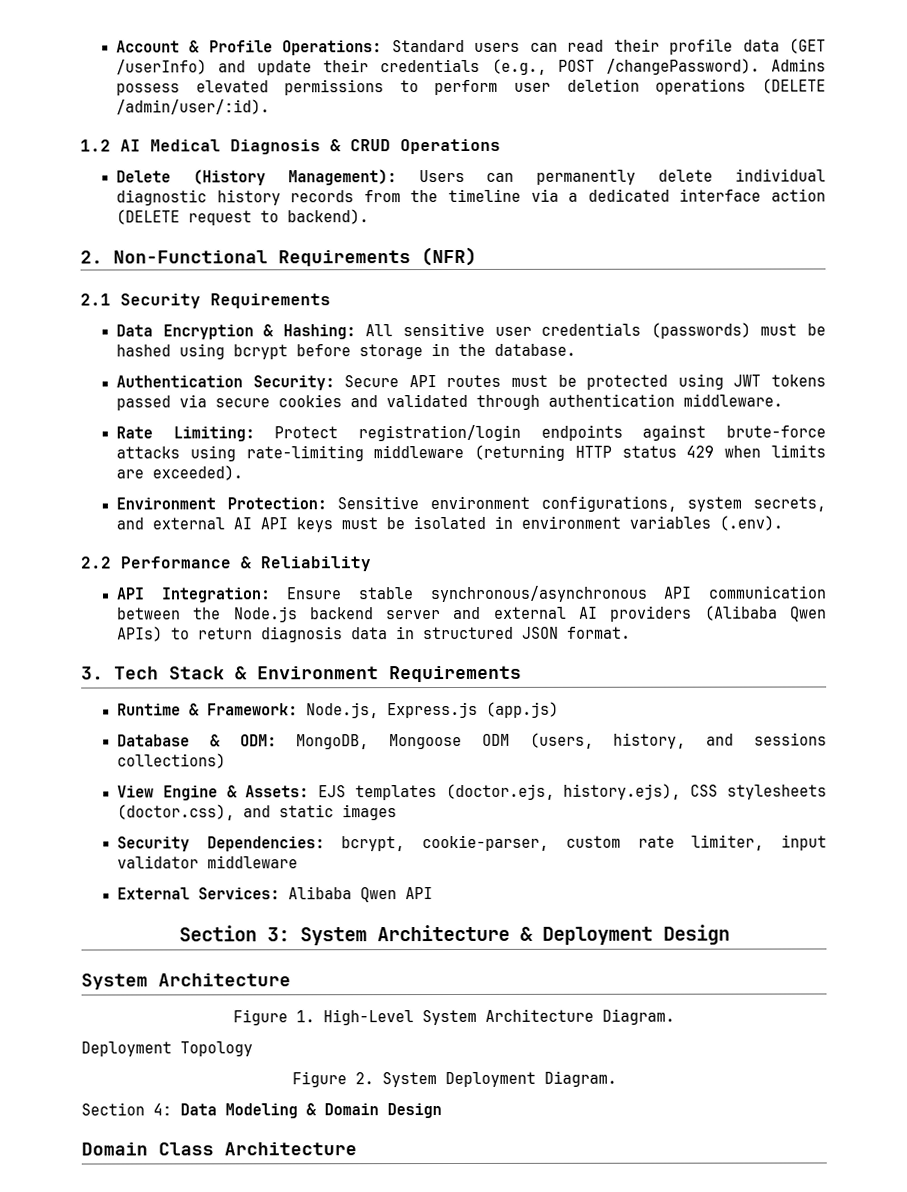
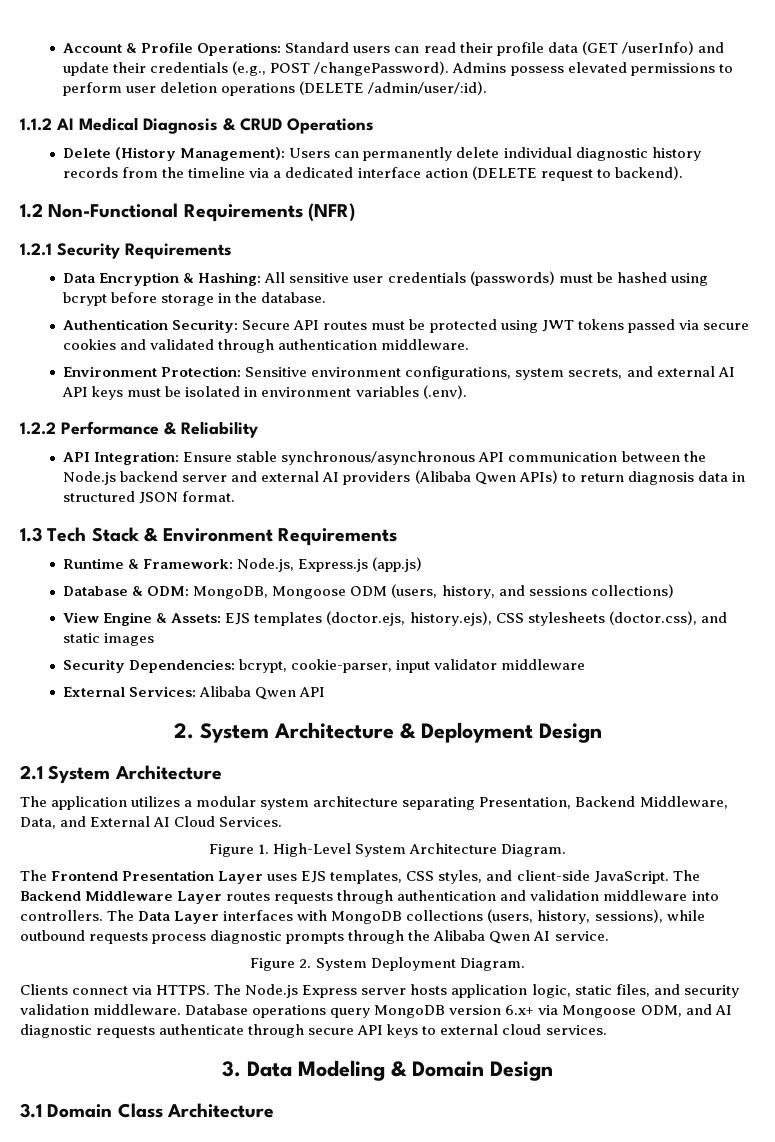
- 1.2 AI Medical Diagnosis & CRUD Operations
+ 1.1.2 AI Medical Diagnosis & CRUD Operations
- 2. Non-Functional Requirements (NFR)
+ 1.2 Non-Functional Requirements (NFR)
- 2.1 Security Requirements
+ 1.2.1 Security Requirements
- Rate Limiting: Protect registration/login endpoints against brute-force attacks using rate-limiting middleware (returning HTTP status 429 when limits are exceeded).
- 2.2 Performance & Reliability
+ 1.2.2 Performance & Reliability
- 3. Tech Stack & Environment Requirements
+ 1.3 Tech Stack & Environment Requirements
- Security Dependencies: bcrypt, cookie-parser, custom rate limiter, input validator middleware
+ Security Dependencies: bcrypt, cookie-parser, input validator middleware
- Section 3: System Architecture & Deployment Design
- System Architecture
+ 2. System Architecture & Deployment Design
+ 2.1 System Architecture
+ The application utilizes a modular system architecture separating Presentation, Backend Middleware, Data, and External AI Cloud Services.
- Deployment Topology
+ The Frontend Presentation Layer uses EJS templates, CSS styles, and client-side JavaScript. The Backend Middleware Layer routes requests through authentication and validation middleware into controllers. The Data Layer interfaces with MongoDB collections (users, history, sessions), while outbound requests process diagnostic prompts through the Alibaba Qwen AI service.
- Section 4: Data Modeling & Domain Design
+ Clients connect via HTTPS. The Node.js Express server hosts application logic, static files, and security validation middleware. Database operations query MongoDB version 6.x+ via Mongoose ODM, and AI diagnostic requests authenticate through secure API keys to external cloud services.
+ 3. Data Modeling & Domain Design
- Domain Class Architecture
+ 3.1 Domain Class Architecture

